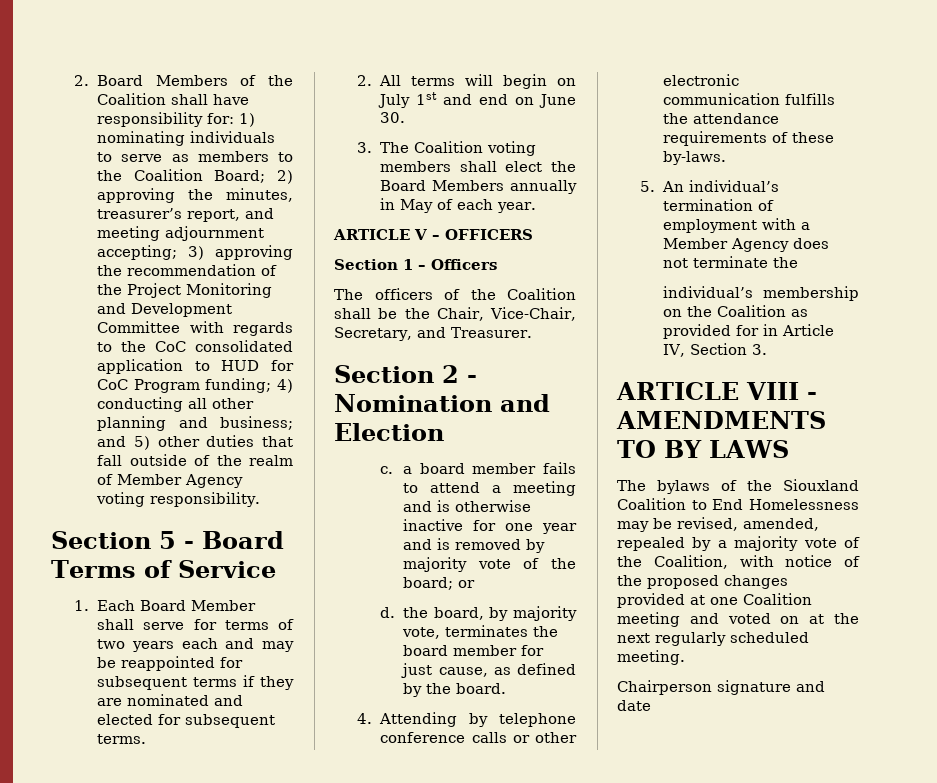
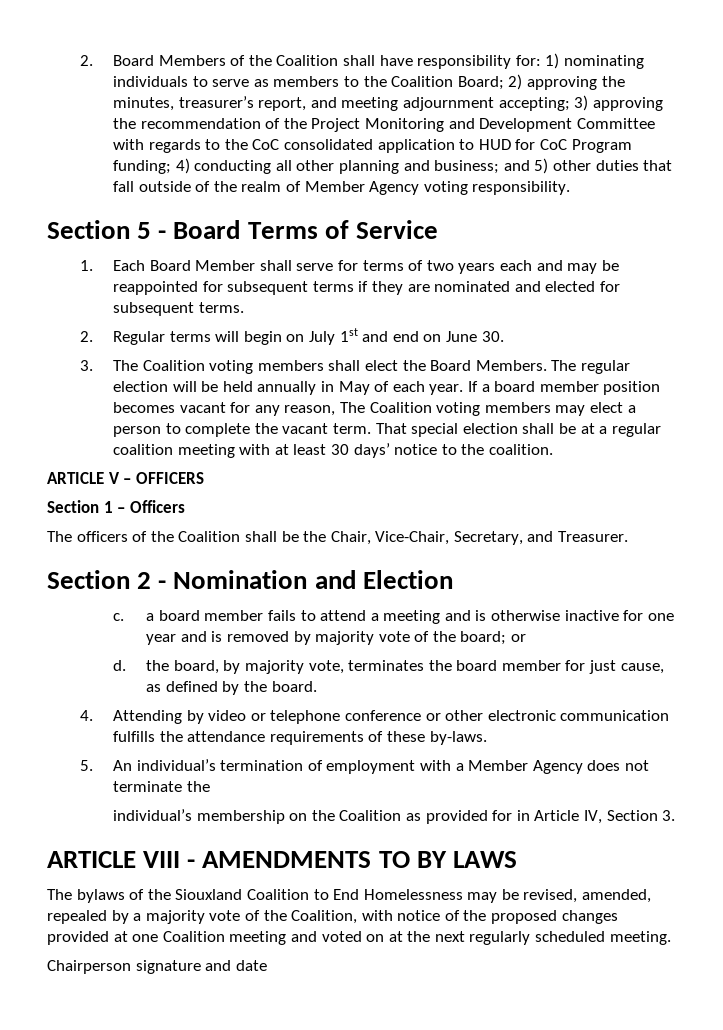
- 2. All terms will begin on July 1st and end on June 30.
+ 2. Regular terms will begin on July 1st and end on June 30.
- 3. The Coalition voting members shall elect the Board Members annually in May of each year.
+ 3. The Coalition voting members shall elect the Board Members. The regular election will be held annually in May of each year. If a board member position becomes vacant for any reason, The Coalition voting members may elect a person to complete the vacant term. That special election shall be at a regular coalition meeting with at least 30 days’ notice to the coalition.
- 4. Attending by telephone conference calls or other electronic communication fulfills the attendance requirements of these by-laws.
+ 4. Attending by video or telephone conference or other electronic communication fulfills the attendance requirements of these by-laws.

